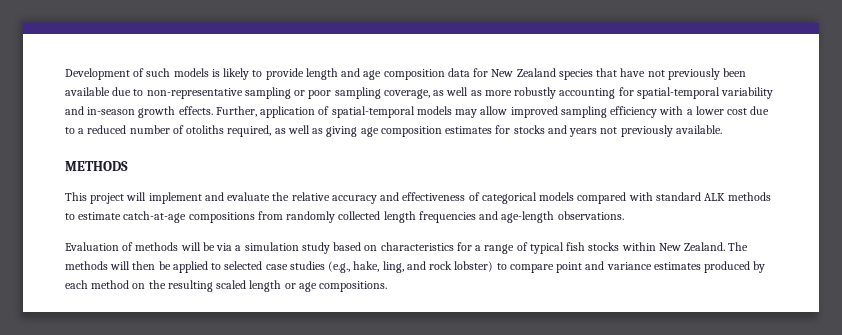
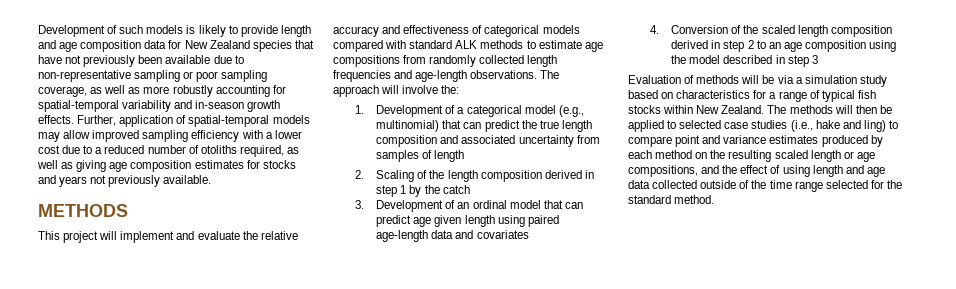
- This project will implement and evaluate the relative accuracy and effectiveness of categorical models compared with standard ALK methods to estimate catch-at-age compositions from randomly collected length frequencies and age-length observations.
+ This project will implement and evaluate the relative accuracy and effectiveness of categorical models compared with standard ALK methods to estimate age compositions from randomly collected length frequencies and age-length observations. The approach will involve the:
+ 1. Development of a categorical model (e.g., multinomial) that can predict the true length composition and associated uncertainty from samples of length
+ 2. Scaling of the length composition derived in step 1 by the catch
+ 3. Development of an ordinal model that can predict age given length using paired age-length data and covariates
+ 4. Conversion of the scaled length composition derived in step 2 to an age composition using the model described in step 3
- The methods will then be applied to selected case studies (e.g., hake, ling, and rock lobster) to compare point and variance estimates produced by each method on the resulting scaled length or age compositions.
+ The methods will then be applied to selected case studies (i.e., hake and ling) to compare point and variance estimates produced by each method on the resulting scaled length or age compositions, and the effect of using length and age data collected outside of the time range selected for the standard method.

